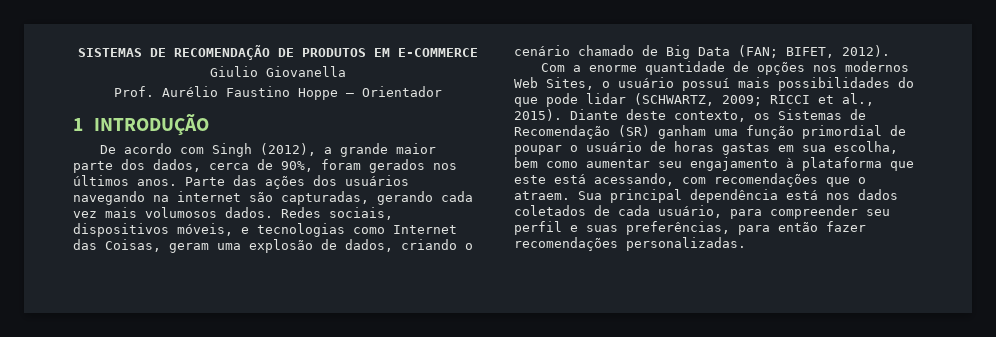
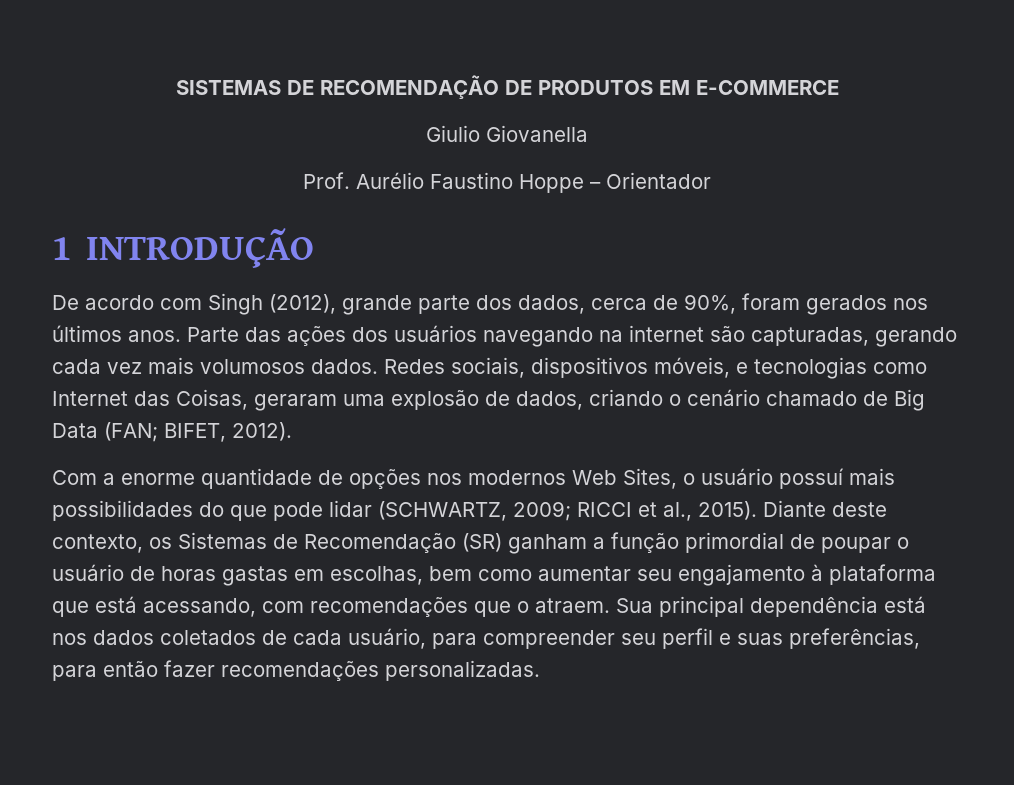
- De acordo com Singh (2012), a grande maior parte dos dados, cerca de 90%, foram gerados nos últimos anos.
+ De acordo com Singh (2012), grande parte dos dados, cerca de 90%, foram gerados nos últimos anos.
- Redes sociais, dispositivos móveis, e tecnologias como Internet das Coisas, geram uma explosão de dados, criando o cenário chamado de Big Data (FAN; BIFET, 2012).
+ Redes sociais, dispositivos móveis, e tecnologias como Internet das Coisas, geraram uma explosão de dados, criando o cenário chamado de Big Data (FAN; BIFET, 2012).
- Diante deste contexto, os Sistemas de Recomendação (SR) ganham uma função primordial de poupar o usuário de horas gastas em sua escolha, bem como aumentar seu engajamento à plataforma que este está acessando, com recomendações que o atraem.
+ Diante deste contexto, os Sistemas de Recomendação (SR) ganham a função primordial de poupar o usuário de horas gastas em escolhas, bem como aumentar seu engajamento à plataforma que está acessando, com recomendações que o atraem.

